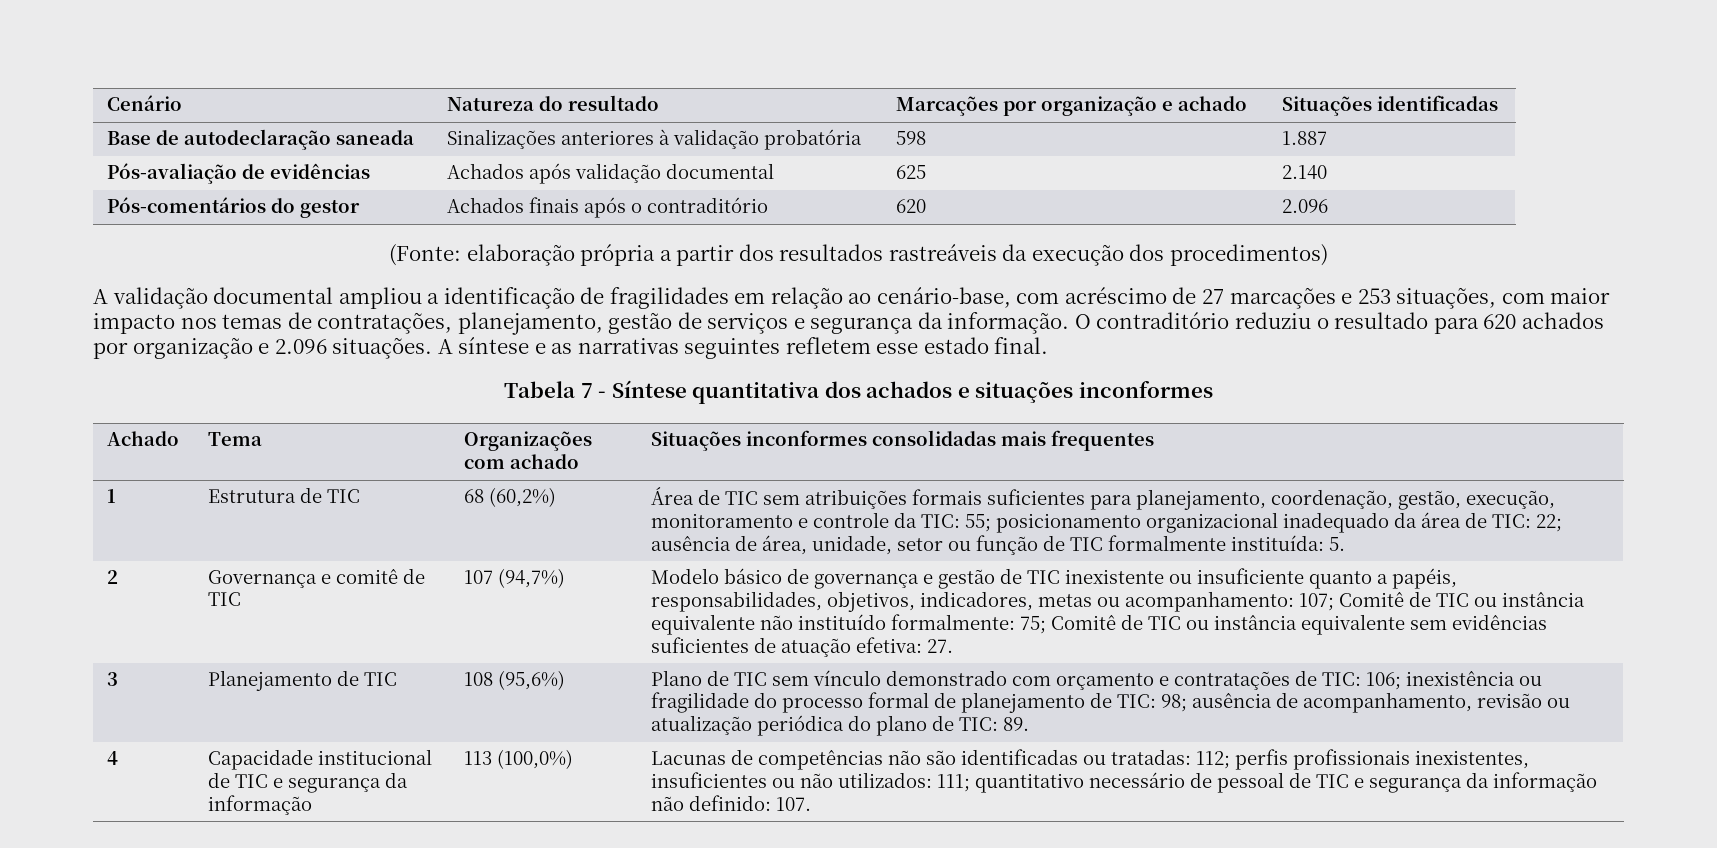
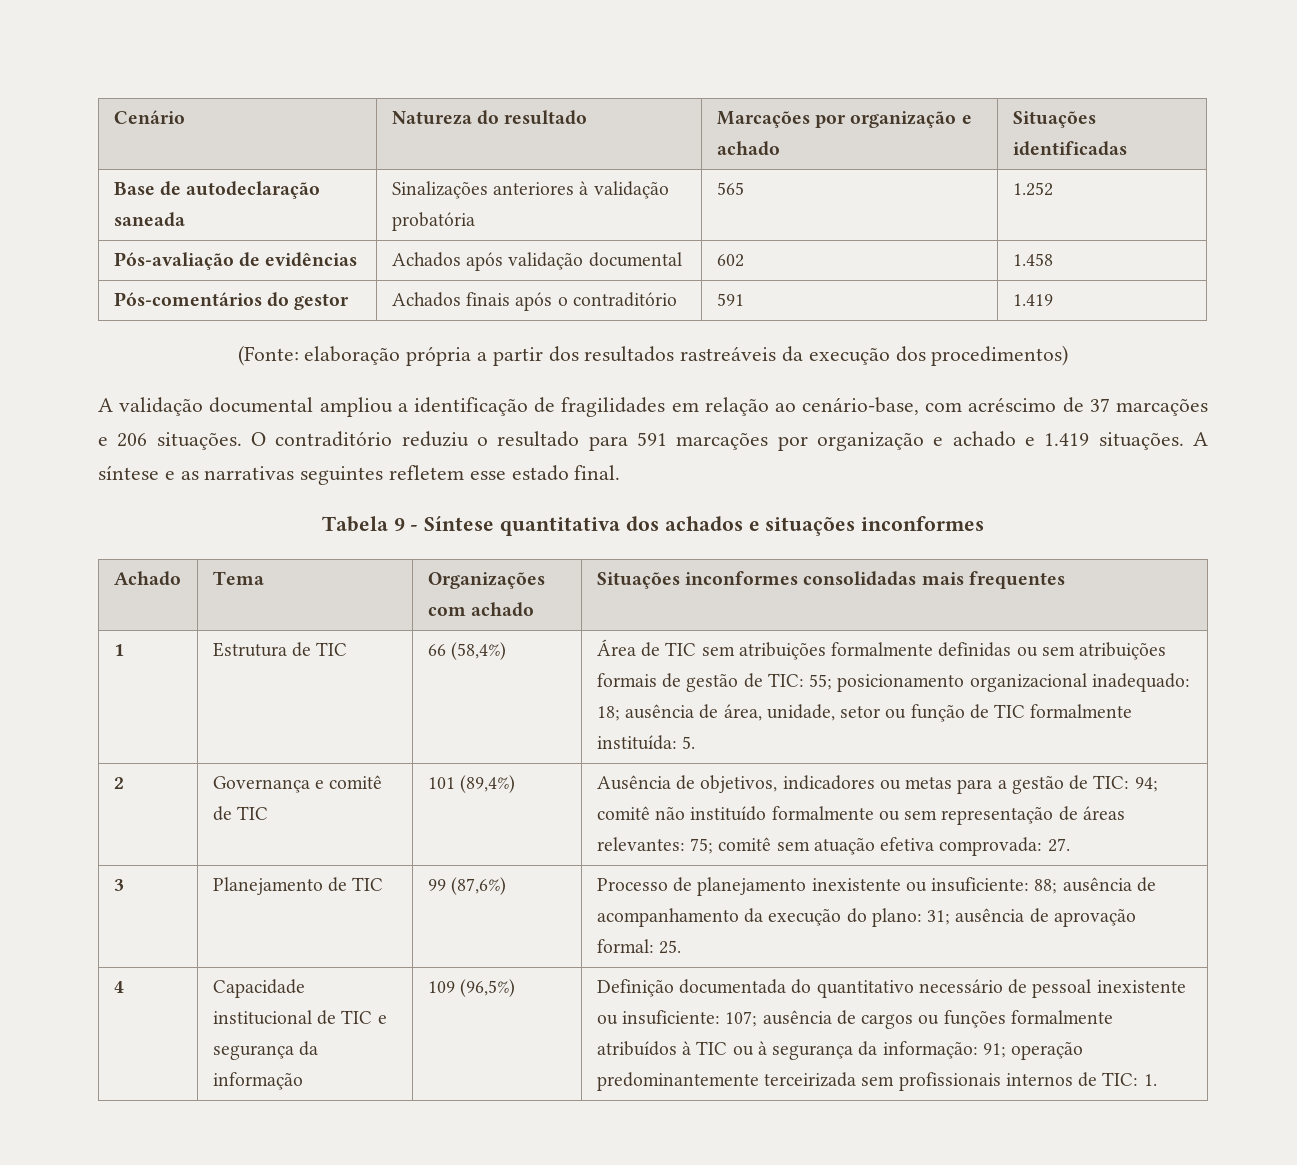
- Base de autodeclaração saneada | Sinalizações anteriores à validação probatória | 598 | 1.887
+ Base de autodeclaração saneada | Sinalizações anteriores à validação probatória | 565 | 1.252
- Pós-avaliação de evidências | Achados após validação documental | 625 | 2.140
+ Pós-avaliação de evidências | Achados após validação documental | 602 | 1.458
- Pós-comentários do gestor | Achados finais após o contraditório | 620 | 2.096
+ Pós-comentários do gestor | Achados finais após o contraditório | 591 | 1.419
- A validação documental ampliou a identificação de fragilidades em relação ao cenário-base, com acréscimo de 27 marcações e 253 situações, com maior impacto nos temas de contratações, planejamento, gestão de serviços e segurança da informação.
+ A validação documental ampliou a identificação de fragilidades em relação ao cenário-base, com acréscimo de 37 marcações e 206 situações.
- O contraditório reduziu o resultado para 620 achados por organização e 2.096 situações.
+ O contraditório reduziu o resultado para 591 marcações por organização e achado e 1.419 situações.
- Tabela 7 - Síntese quantitativa dos achados e situações inconformes
+ Tabela 9 - Síntese quantitativa dos achados e situações inconformes
- 68 (60,2%)
+ 66 (58,4%)
- Área de TIC sem atribuições formais suficientes para planejamento, coordenação, gestão, execução, monitoramento e controle da TIC: 55; posicionamento organizacional inadequado da área de TIC: 22; ausência de área, unidade, setor ou função de TIC formalmente instituída: 5.
+ Área de TIC sem atribuições formalmente definidas ou sem atribuições formais de gestão de TIC: 55; posicionamento organizacional inadequado: 18; ausência de área, unidade, setor ou função de TIC formalmente instituída: 5.
- 107 (94,7%) | Modelo básico de governança e gestão de TIC inexistente ou insuficiente quanto a papéis, responsabilidades, objetivos, indicadores, metas ou acompanhamento: 107; Comitê de TIC ou instância equivalente não instituído formalmente: 75; Comitê de TIC ou instância equivalente sem evidências suficientes de atuação efetiva: 27.
+ 101 (89,4%) | Ausência de objetivos, indicadores ou metas para a gestão de TIC: 94; comitê não instituído formalmente ou sem representação de áreas relevantes: 75; comitê sem atuação efetiva comprovada: 27.
- 108 (95,6%) | Plano de TIC sem vínculo demonstrado com orçamento e contratações de TIC: 106; inexistência ou fragilidade do processo formal de planejamento de TIC: 98; ausência de acompanhamento, revisão ou atualização periódica do plano de TIC: 89.
+ 99 (87,6%) | Processo de planejamento inexistente ou insuficiente: 88; ausência de acompanhamento da execução do plano: 31; ausência de aprovação formal: 25.
- 113 (100,0%) | Lacunas de competências não são identificadas ou tratadas: 112; perfis profissionais inexistentes, insuficientes ou não utilizados: 111; quantitativo necessário de pessoal de TIC e segurança da informação não definido: 107.
+ 109 (96,5%) | Definição documentada do quantitativo necessário de pessoal inexistente ou insuficiente: 107; ausência de cargos ou funções formalmente atribuídos à TIC ou à segurança da informação: 91; operação predominantemente terceirizada sem profissionais internos de TIC: 1.

